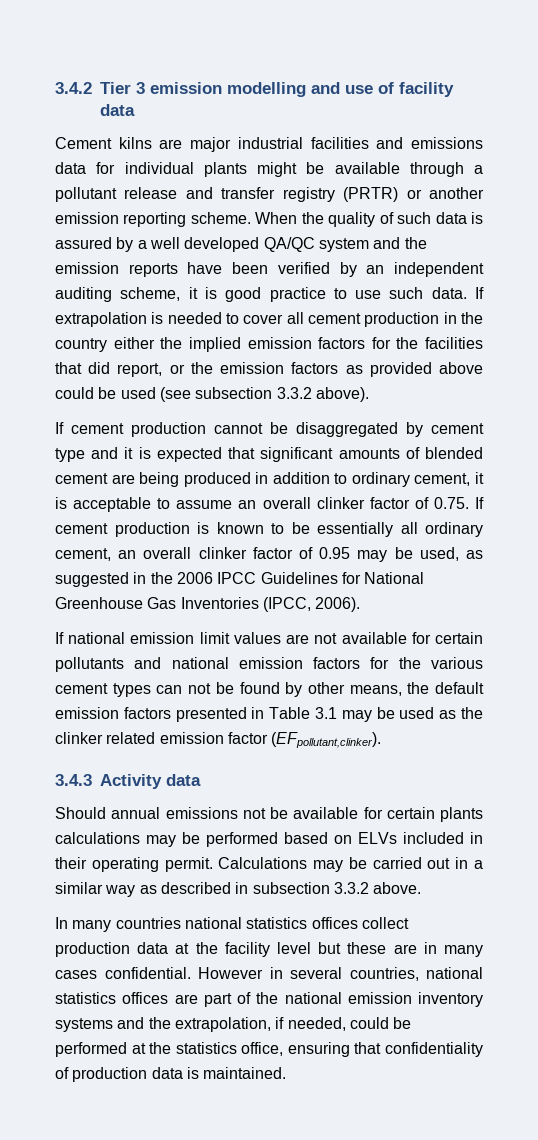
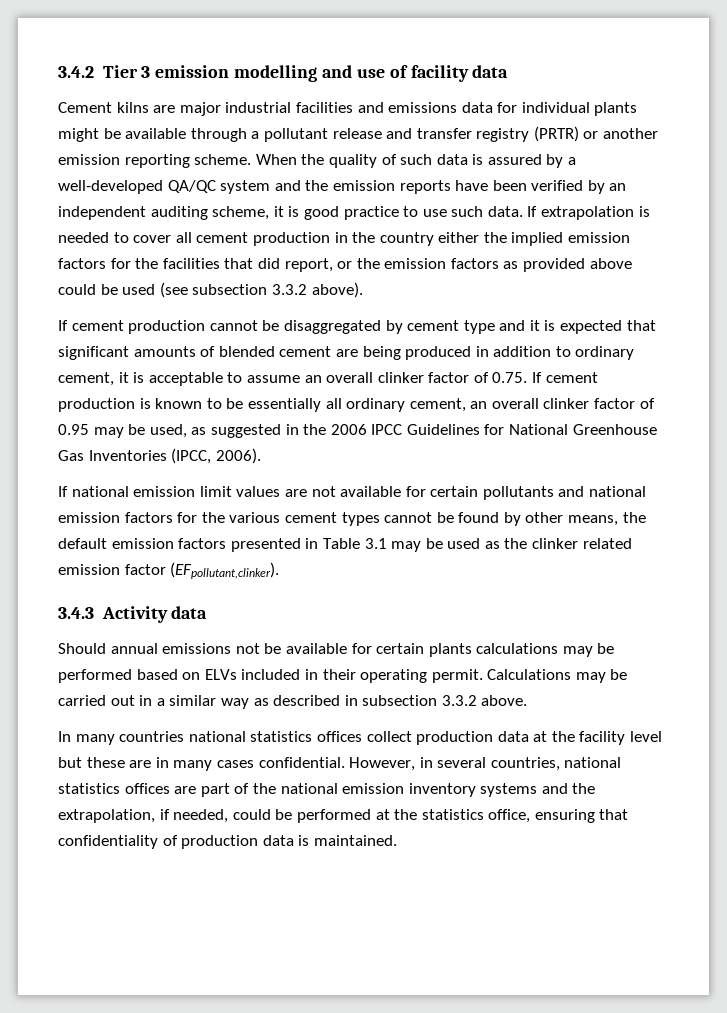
- When the quality of such data is assured by a well developed QA/QC system and the emission reports have been verified by an independent auditing scheme, it is good practice to use such data.
+ When the quality of such data is assured by a well-developed QA/QC system and the emission reports have been verified by an independent auditing scheme, it is good practice to use such data.
- If national emission limit values are not available for certain pollutants and national emission factors for the various cement types can not be found by other means, the default emission factors presented in Table 3.1 may be used as the clinker related emission factor (EFpollutant,clinker).
+ If national emission limit values are not available for certain pollutants and national emission factors for the various cement types cannot be found by other means, the default emission factors presented in Table 3.1 may be used as the clinker related emission factor (EFpollutant,clinker).
- However in several countries, national statistics offices are part of the national emission inventory systems and the extrapolation, if needed, could be performed at the statistics office, ensuring that confidentiality of production data is maintained.
+ However, in several countries, national statistics offices are part of the national emission inventory systems and the extrapolation, if needed, could be performed at the statistics office, ensuring that confidentiality of production data is maintained.

